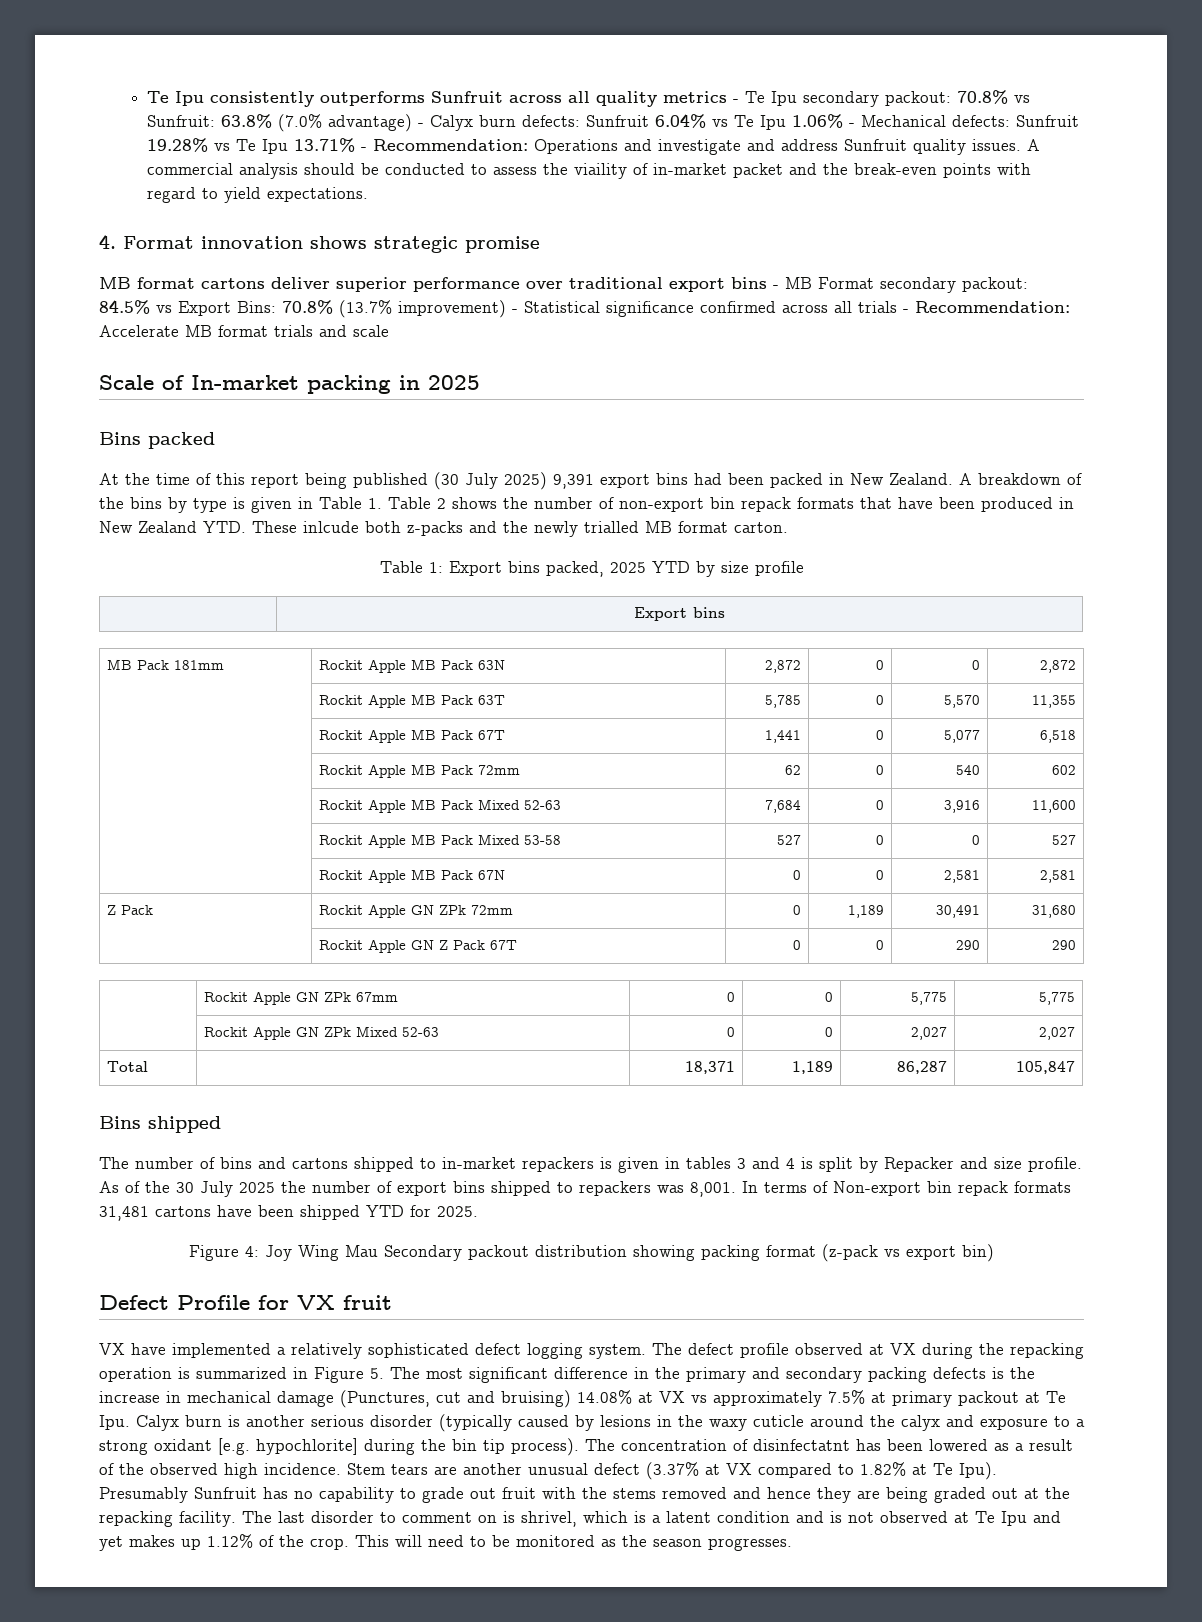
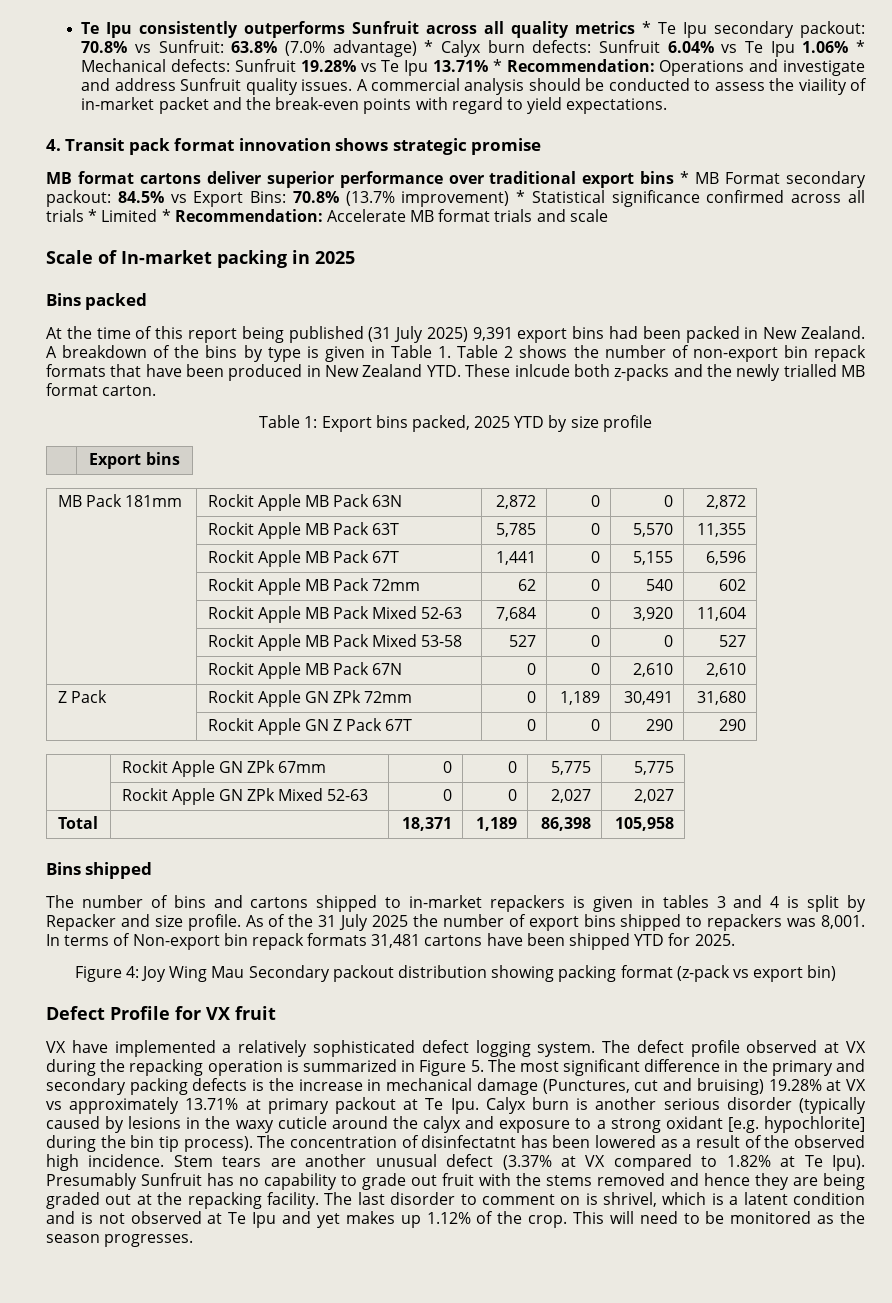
- Te Ipu consistently outperforms Sunfruit across all quality metrics - Te Ipu secondary packout: 70.8% vs Sunfruit: 63.8% (7.0% advantage) - Calyx burn defects: Sunfruit 6.04% vs Te Ipu 1.06% - Mechanical defects: Sunfruit 19.28% vs Te Ipu 13.71% - Recommendation: Operations and investigate and address Sunfruit quality issues.
+ Te Ipu consistently outperforms Sunfruit across all quality metrics * Te Ipu secondary packout: 70.8% vs Sunfruit: 63.8% (7.0% advantage) * Calyx burn defects: Sunfruit 6.04% vs Te Ipu 1.06% * Mechanical defects: Sunfruit 19.28% vs Te Ipu 13.71% * Recommendation: Operations and investigate and address Sunfruit quality issues.
- 4. Format innovation shows strategic promise
+ 4. Transit pack format innovation shows strategic promise
- MB format cartons deliver superior performance over traditional export bins - MB Format secondary packout: 84.5% vs Export Bins: 70.8% (13.7% improvement) - Statistical significance confirmed across all trials - Recommendation: Accelerate MB format trials and scale
+ MB format cartons deliver superior performance over traditional export bins * MB Format secondary packout: 84.5% vs Export Bins: 70.8% (13.7% improvement) * Statistical significance confirmed across all trials * Limited * Recommendation: Accelerate MB format trials and scale
- At the time of this report being published (30 July 2025) 9,391 export bins had been packed in New Zealand.
+ At the time of this report being published (31 July 2025) 9,391 export bins had been packed in New Zealand.
- | Rockit Apple MB Pack 67T | 1,441 | 0 | 5,077 | 6,518
+ | Rockit Apple MB Pack 67T | 1,441 | 0 | 5,155 | 6,596
- | Rockit Apple MB Pack Mixed 52-63 | 7,684 | 0 | 3,916 | 11,600
+ | Rockit Apple MB Pack Mixed 52-63 | 7,684 | 0 | 3,920 | 11,604
- | Rockit Apple MB Pack 67N | 0 | 0 | 2,581 | 2,581
+ | Rockit Apple MB Pack 67N | 0 | 0 | 2,610 | 2,610
- Total | | 18,371 | 1,189 | 86,287 | 105,847
+ Total | | 18,371 | 1,189 | 86,398 | 105,958
- As of the 30 July 2025 the number of export bins shipped to repackers was 8,001.
+ As of the 31 July 2025 the number of export bins shipped to repackers was 8,001.
- The defect profile observed at VX during the repacking operation is summarized in Figure 5. The most significant difference in the primary and secondary packing defects is the increase in mechanical damage (Punctures, cut and bruising) 14.08% at VX vs approximately 7.5% at primary packout at Te Ipu. Calyx burn is another serious disorder (typically caused by lesions in the waxy cuticle around the calyx and exposure to a strong oxidant [e.g. hypochlorite] during the bin tip process).
+ The defect profile observed at VX during the repacking operation is summarized in Figure 5. The most significant difference in the primary and secondary packing defects is the increase in mechanical damage (Punctures, cut and bruising) 19.28% at VX vs approximately 13.71% at primary packout at Te Ipu. Calyx burn is another serious disorder (typically caused by lesions in the waxy cuticle around the calyx and exposure to a strong oxidant [e.g. hypochlorite] during the bin tip process).

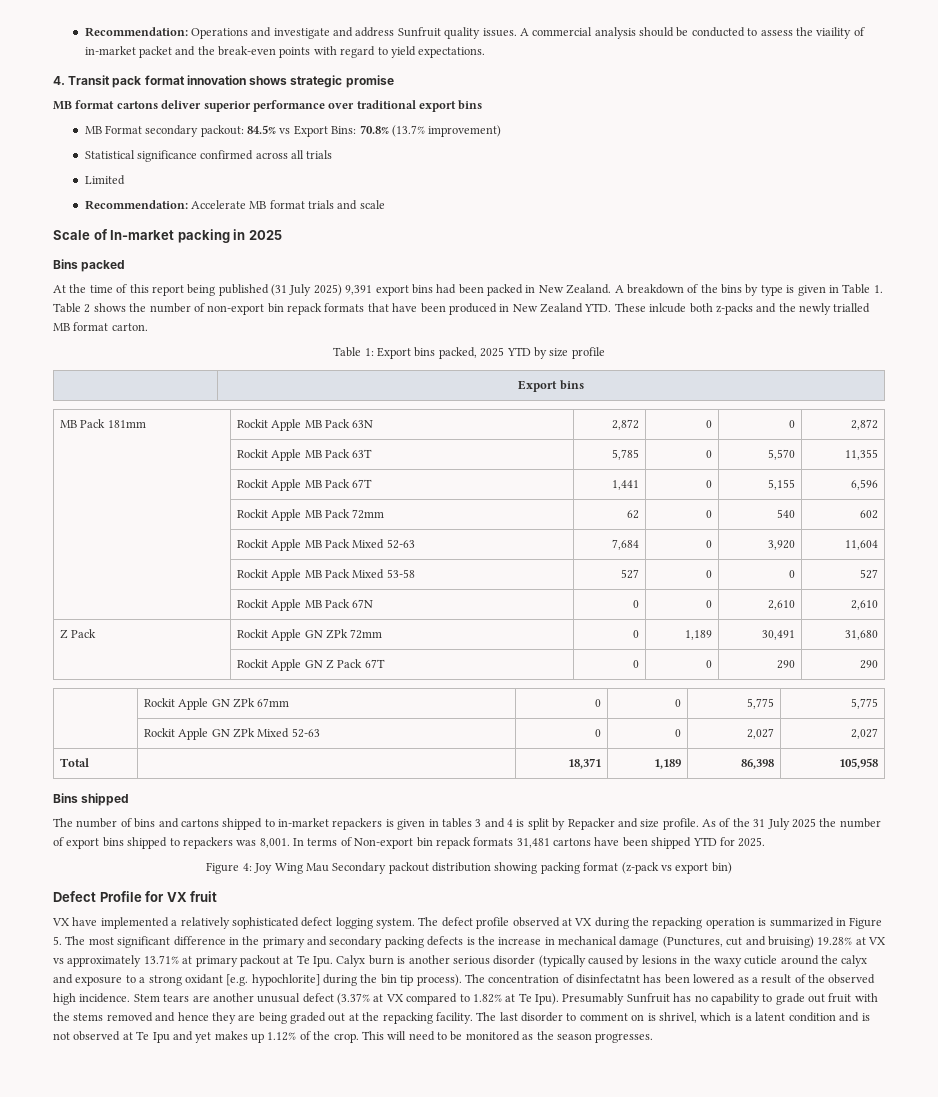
- Te Ipu consistently outperforms Sunfruit across all quality metrics * Te Ipu secondary packout: 70.8% vs Sunfruit: 63.8% (7.0% advantage) * Calyx burn defects: Sunfruit 6.04% vs Te Ipu 1.06% * Mechanical defects: Sunfruit 19.28% vs Te Ipu 13.71% * Recommendation: Operations and investigate and address Sunfruit quality issues.
+ Recommendation: Operations and investigate and address Sunfruit quality issues.
- MB format cartons deliver superior performance over traditional export bins * MB Format secondary packout: 84.5% vs Export Bins: 70.8% (13.7% improvement) * Statistical significance confirmed across all trials * Limited * Recommendation: Accelerate MB format trials and scale
+ MB format cartons deliver superior performance over traditional export bins
+ MB Format secondary packout: 84.5% vs Export Bins: 70.8% (13.7% improvement)
+ Statistical significance confirmed across all trials
+ Limited
+ Recommendation: Accelerate MB format trials and scale

